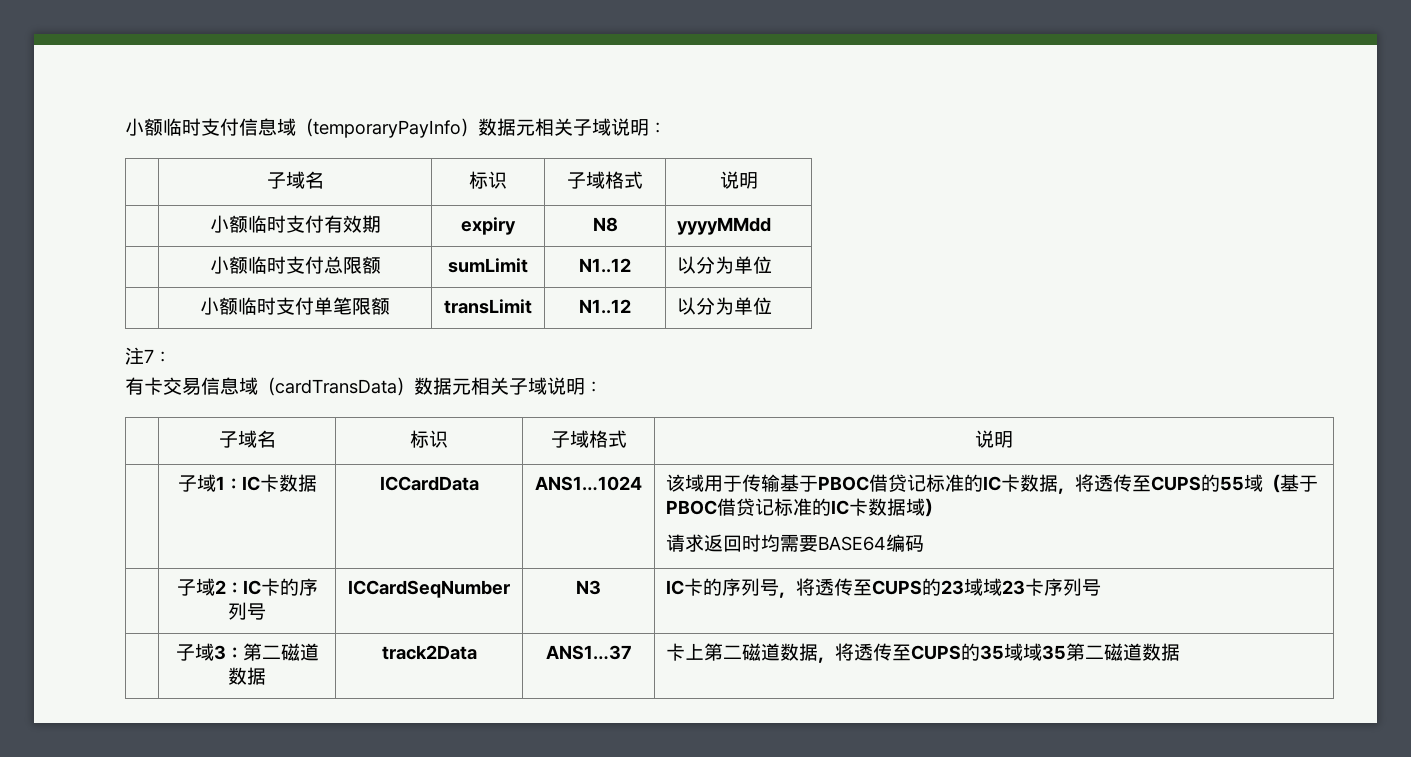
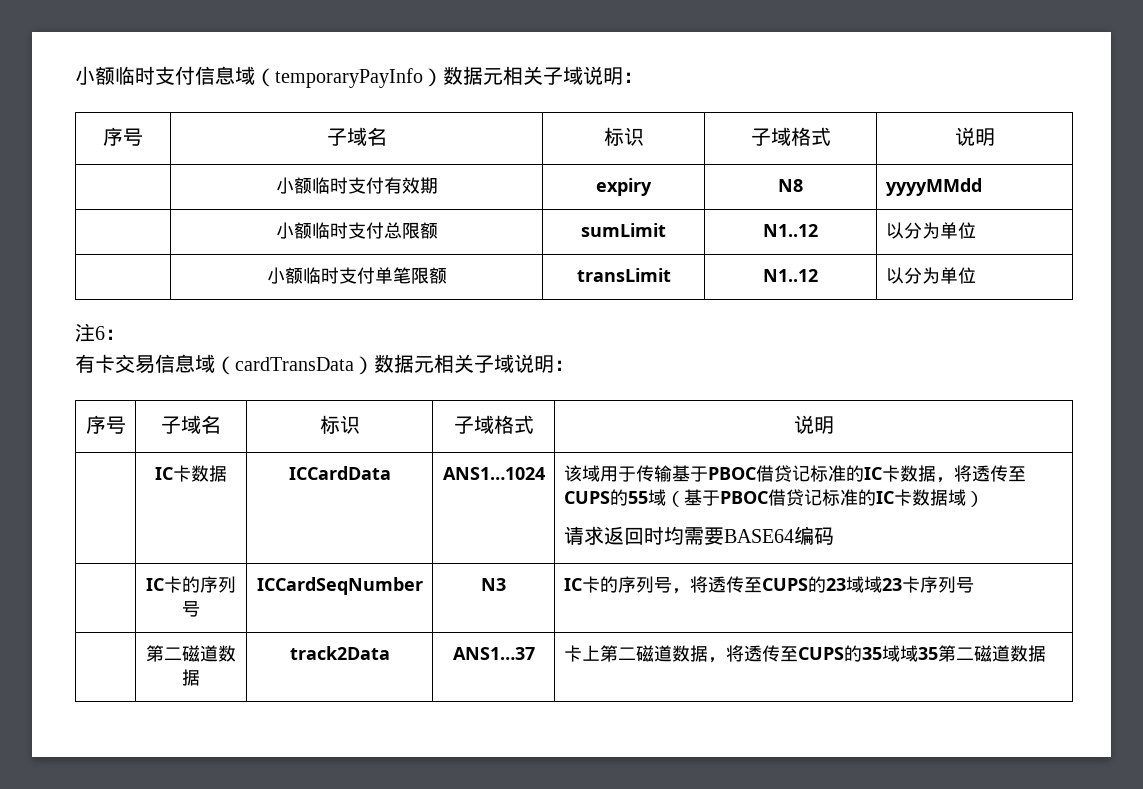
  小额临时支付信息域（temporaryPayInfo）数据元相关子域说明：
- | 子域名 | 标识 | 子域格式 | 说明
+ 序号 | 子域名 | 标识 | 子域格式 | 说明
- 注7：
+ 注6：
  有卡交易信息域（cardTransData）数据元相关子域说明：
- | 子域名 | 标识 | 子域格式 | 说明
- | 子域1：IC卡数据 | ICCardData | ANS1…1024 | 该域用于传输基于PBOC借贷记标准的IC卡数据，将透传至CUPS的55域（基于PBOC借贷记标准的IC卡数据域）
+ 序号 | 子域名 | 标识 | 子域格式 | 说明
+ | IC卡数据 | ICCardData | ANS1…1024 | 该域用于传输基于PBOC借贷记标准的IC卡数据，将透传至CUPS的55域（基于PBOC借贷记标准的IC卡数据域）
- | 子域2：IC卡的序列号 | ICCardSeqNumber | N3 | IC卡的序列号，将透传至CUPS的23域域23卡序列号
+ | IC卡的序列号 | ICCardSeqNumber | N3 | IC卡的序列号，将透传至CUPS的23域域23卡序列号
- | 子域3：第二磁道数据 | track2Data | ANS1…37 | 卡上第二磁道数据，将透传至CUPS的35域域35第二磁道数据
+ | 第二磁道数据 | track2Data | ANS1…37 | 卡上第二磁道数据，将透传至CUPS的35域域35第二磁道数据

